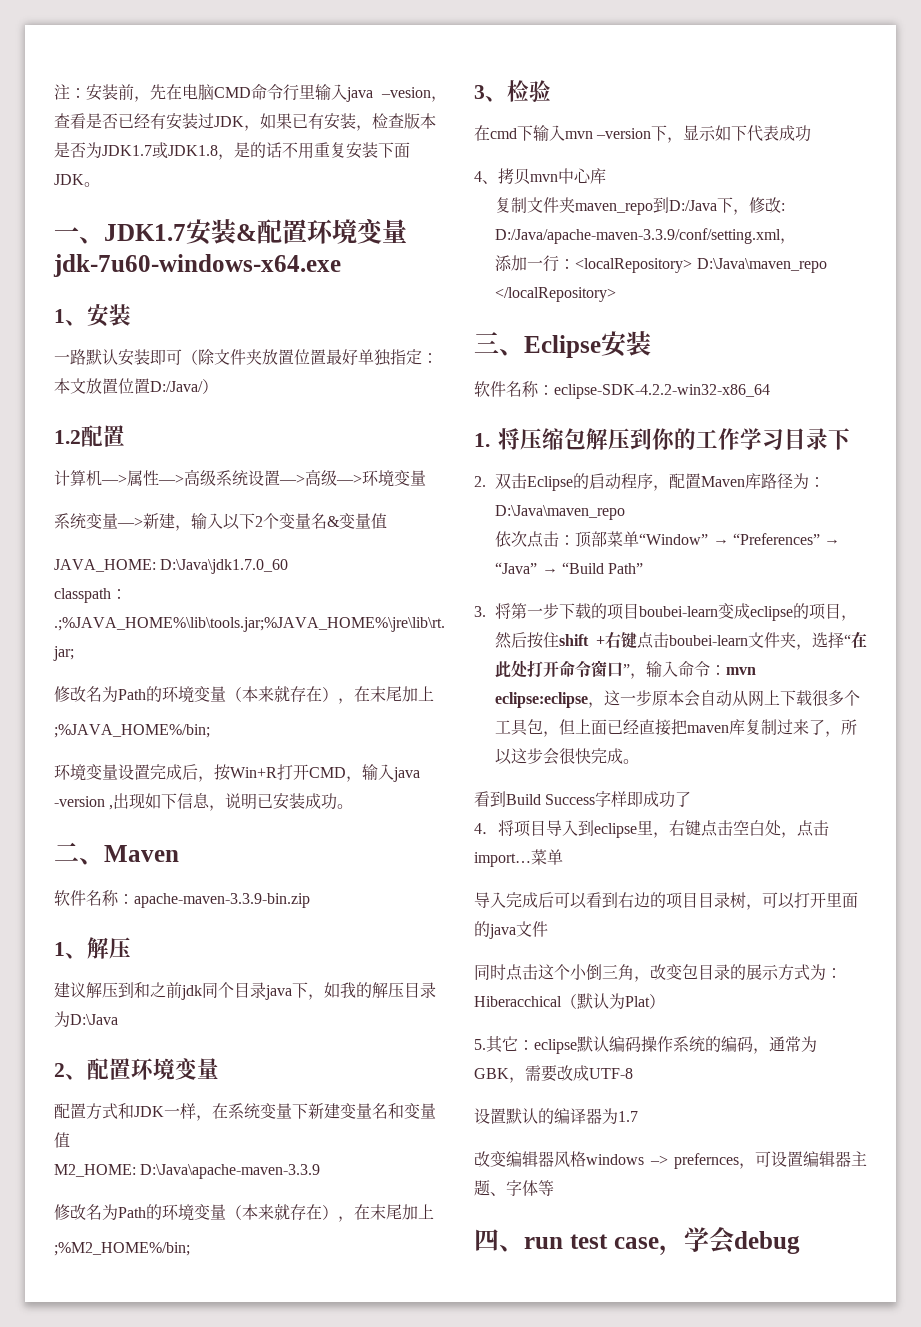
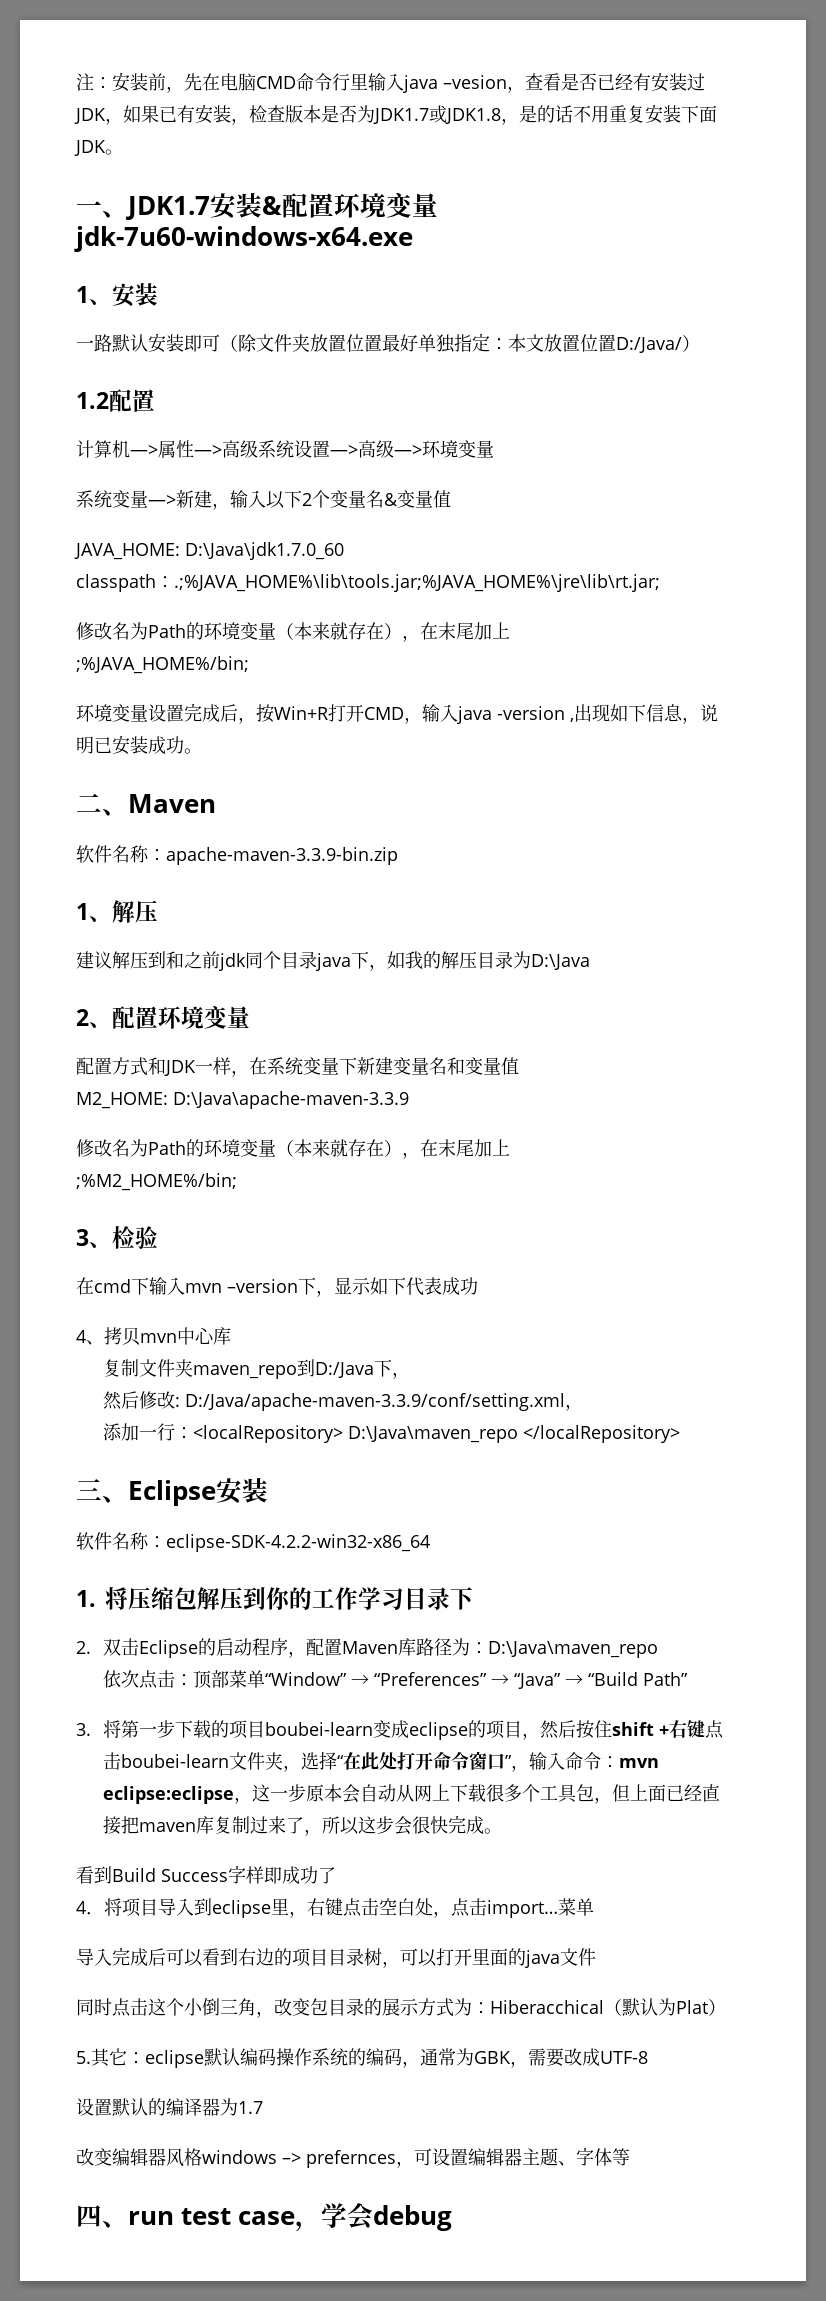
- 复制文件夹maven_repo到D:/Java下，修改: D:/Java/apache-maven-3.3.9/conf/setting.xml，
+ 复制文件夹maven_repo到D:/Java下，
+ 然后修改: D:/Java/apache-maven-3.3.9/conf/setting.xml，

